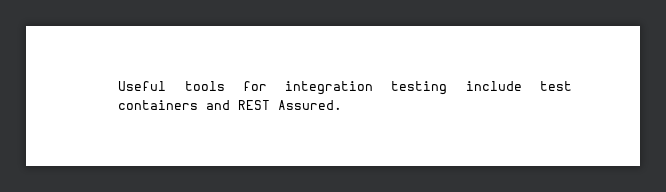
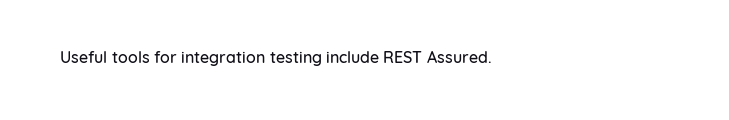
- Useful tools for integration testing include test containers and REST Assured.
+ Useful tools for integration testing include REST Assured.

